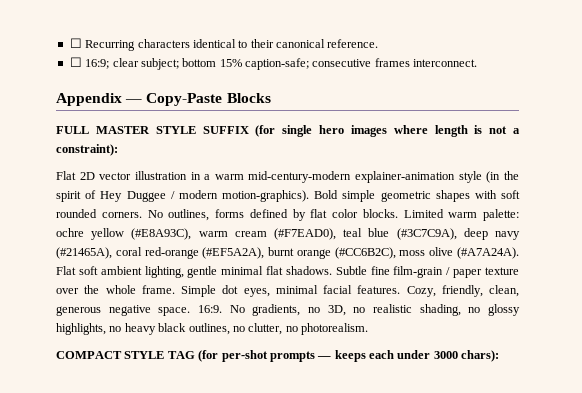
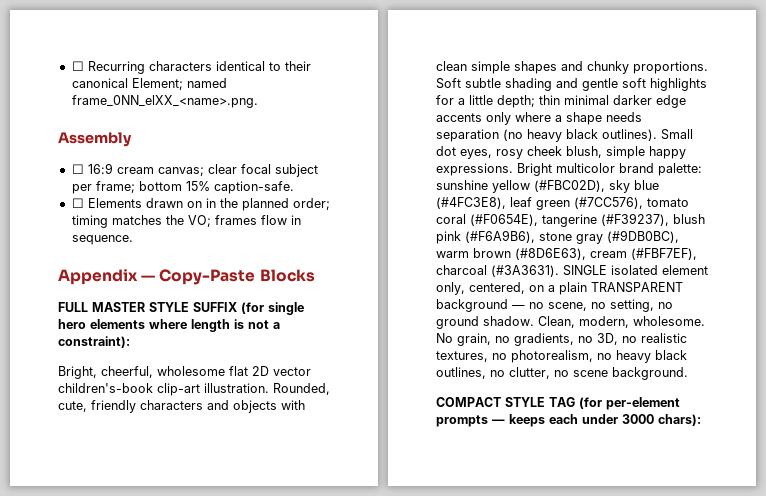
- ☐ Recurring characters identical to their canonical reference.
- ☐ 16:9; clear subject; bottom 15% caption-safe; consecutive frames interconnect.
+ ☐ Recurring characters identical to their canonical Element; named frame_0NN_elXX_<name>.png.
+ Assembly
+ ☐ 16:9 cream canvas; clear focal subject per frame; bottom 15% caption-safe.
+ ☐ Elements drawn on in the planned order; timing matches the VO; frames flow in sequence.
- FULL MASTER STYLE SUFFIX (for single hero images where length is not a constraint):
+ FULL MASTER STYLE SUFFIX (for single hero elements where length is not a constraint):
- Flat 2D vector illustration in a warm mid-century-modern explainer-animation style (in the spirit of Hey Duggee / modern motion-graphics). Bold simple geometric shapes with soft rounded corners. No outlines, forms defined by flat color blocks. Limited warm palette: ochre yellow (#E8A93C), warm cream (#F7EAD0), teal blue (#3C7C9A), deep navy (#21465A), coral red-orange (#EF5A2A), burnt orange (#CC6B2C), moss olive (#A7A24A). Flat soft ambient lighting, gentle minimal flat shadows. Subtle fine film-grain / paper texture over the whole frame. Simple dot eyes, minimal facial features. Cozy, friendly, clean, generous negative space. 16:9. No gradients, no 3D, no realistic shading, no glossy highlights, no heavy black outlines, no clutter, no photorealism.
+ Bright, cheerful, wholesome flat 2D vector children's-book clip-art illustration. Rounded, cute, friendly characters and objects with clean simple shapes and chunky proportions. Soft subtle shading and gentle soft highlights for a little depth; thin minimal darker edge accents only where a shape needs separation (no heavy black outlines). Small dot eyes, rosy cheek blush, simple happy expressions. Bright multicolor brand palette: sunshine yellow (#FBC02D), sky blue (#4FC3E8), leaf green (#7CC576), tomato coral (#F0654E), tangerine (#F39237), blush pink (#F6A9B6), stone gray (#9DB0BC), warm brown (#8D6E63), cream (#FBF7EF), charcoal (#3A3631). SINGLE isolated element only, centered, on a plain TRANSPARENT background — no scene, no setting, no ground shadow. Clean, modern, wholesome. No grain, no gradients, no 3D, no realistic textures, no photorealism, no heavy black outlines, no clutter, no scene background.
- COMPACT STYLE TAG (for per-shot prompts — keeps each under 3000 chars):
+ COMPACT STYLE TAG (for per-element prompts — keeps each under 3000 chars):

